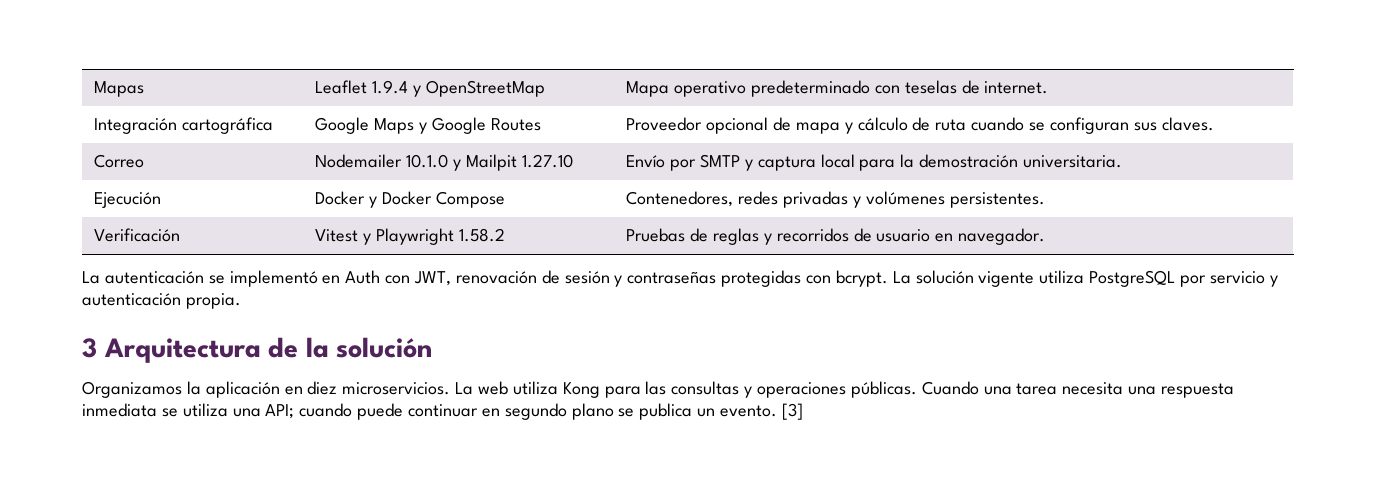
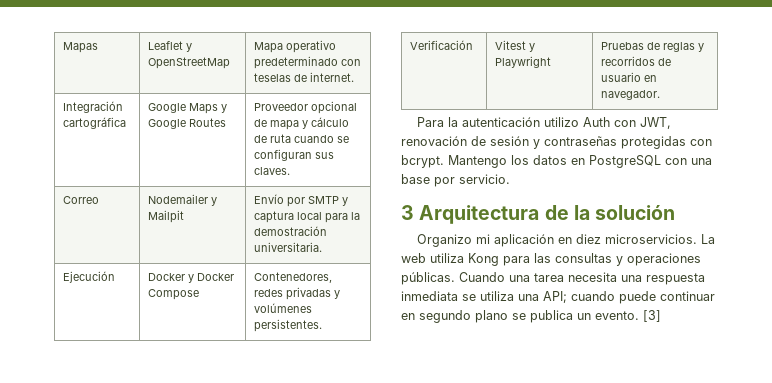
- Mapas | Leaflet 1.9.4 y OpenStreetMap | Mapa operativo predeterminado con teselas de internet.
+ Mapas | Leaflet y OpenStreetMap | Mapa operativo predeterminado con teselas de internet.
- Correo | Nodemailer 10.1.0 y Mailpit 1.27.10 | Envío por SMTP y captura local para la demostración universitaria.
+ Correo | Nodemailer y Mailpit | Envío por SMTP y captura local para la demostración universitaria.
- Verificación | Vitest y Playwright 1.58.2 | Pruebas de reglas y recorridos de usuario en navegador.
+ Verificación | Vitest y Playwright | Pruebas de reglas y recorridos de usuario en navegador.
- La autenticación se implementó en Auth con JWT, renovación de sesión y contraseñas protegidas con bcrypt.
+ Para la autenticación utilizo Auth con JWT, renovación de sesión y contraseñas protegidas con bcrypt.
- La solución vigente utiliza PostgreSQL por servicio y autenticación propia.
+ Mantengo los datos en PostgreSQL con una base por servicio.
- Organizamos la aplicación en diez microservicios.
+ Organizo mi aplicación en diez microservicios.

